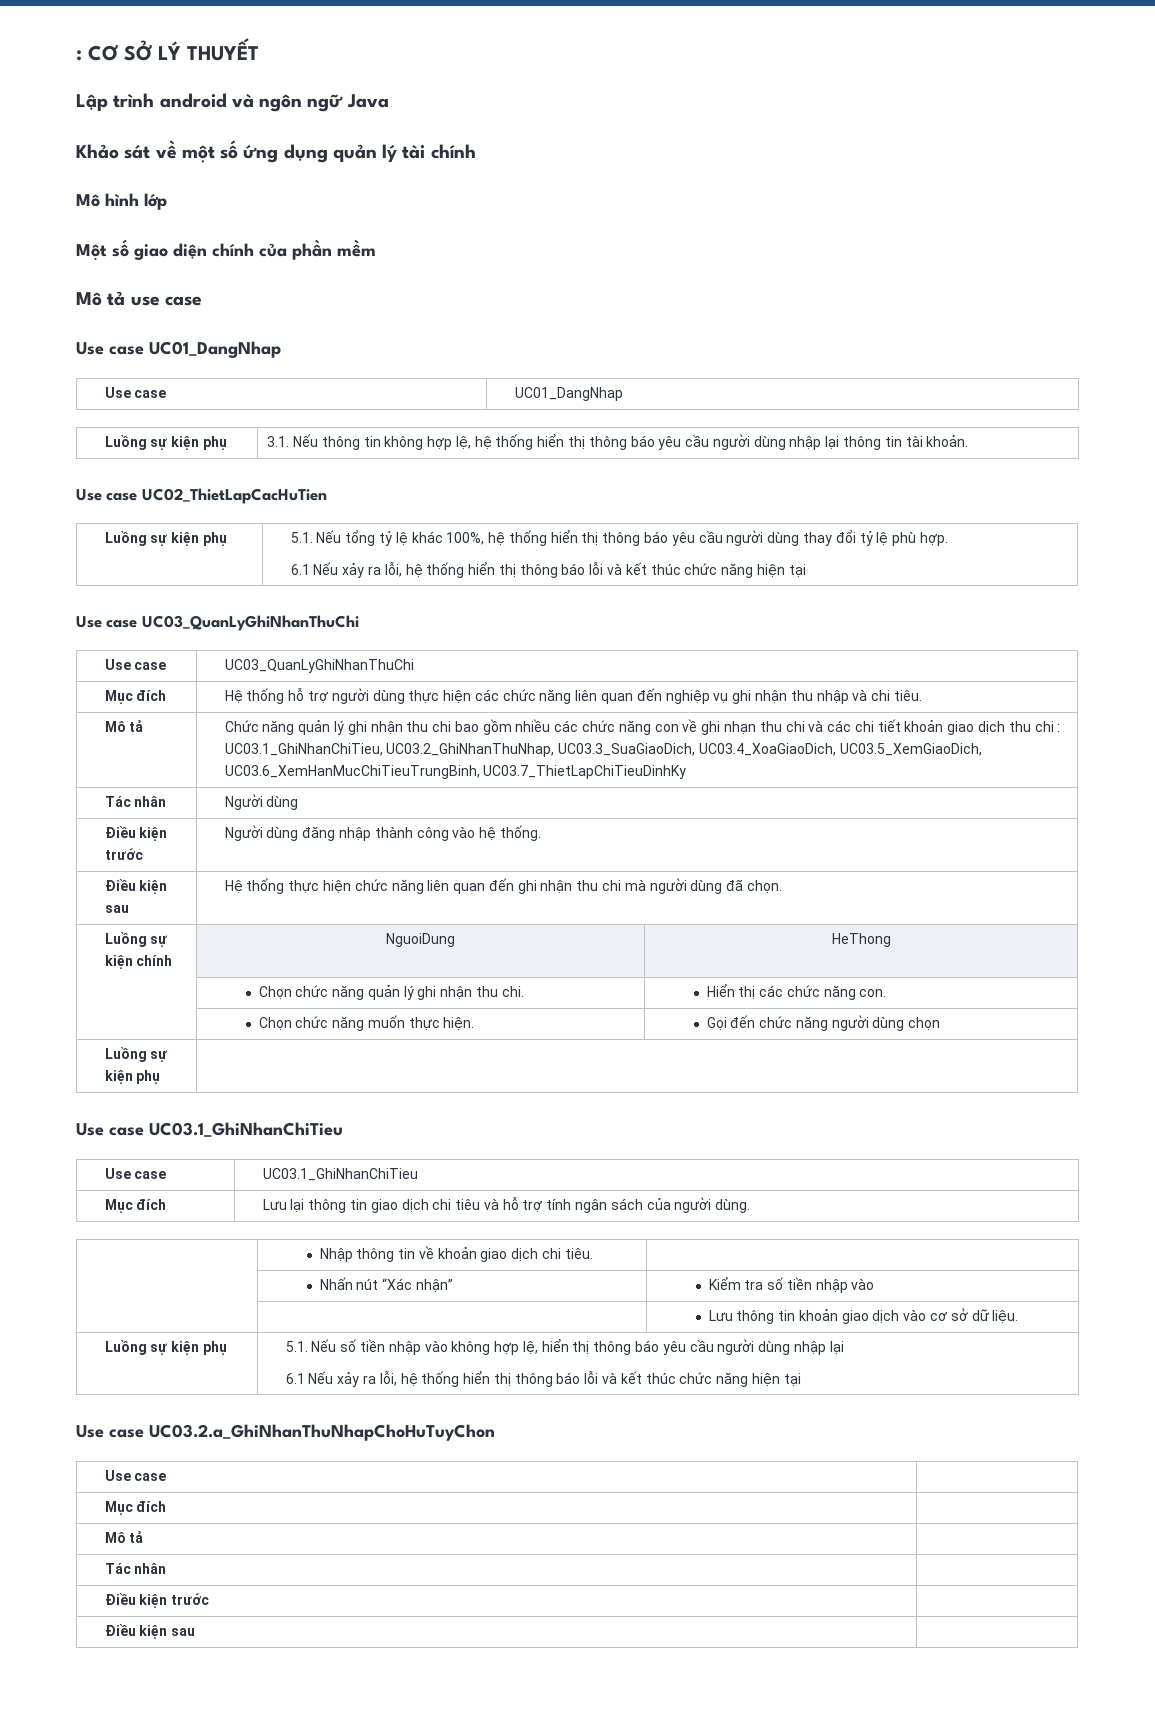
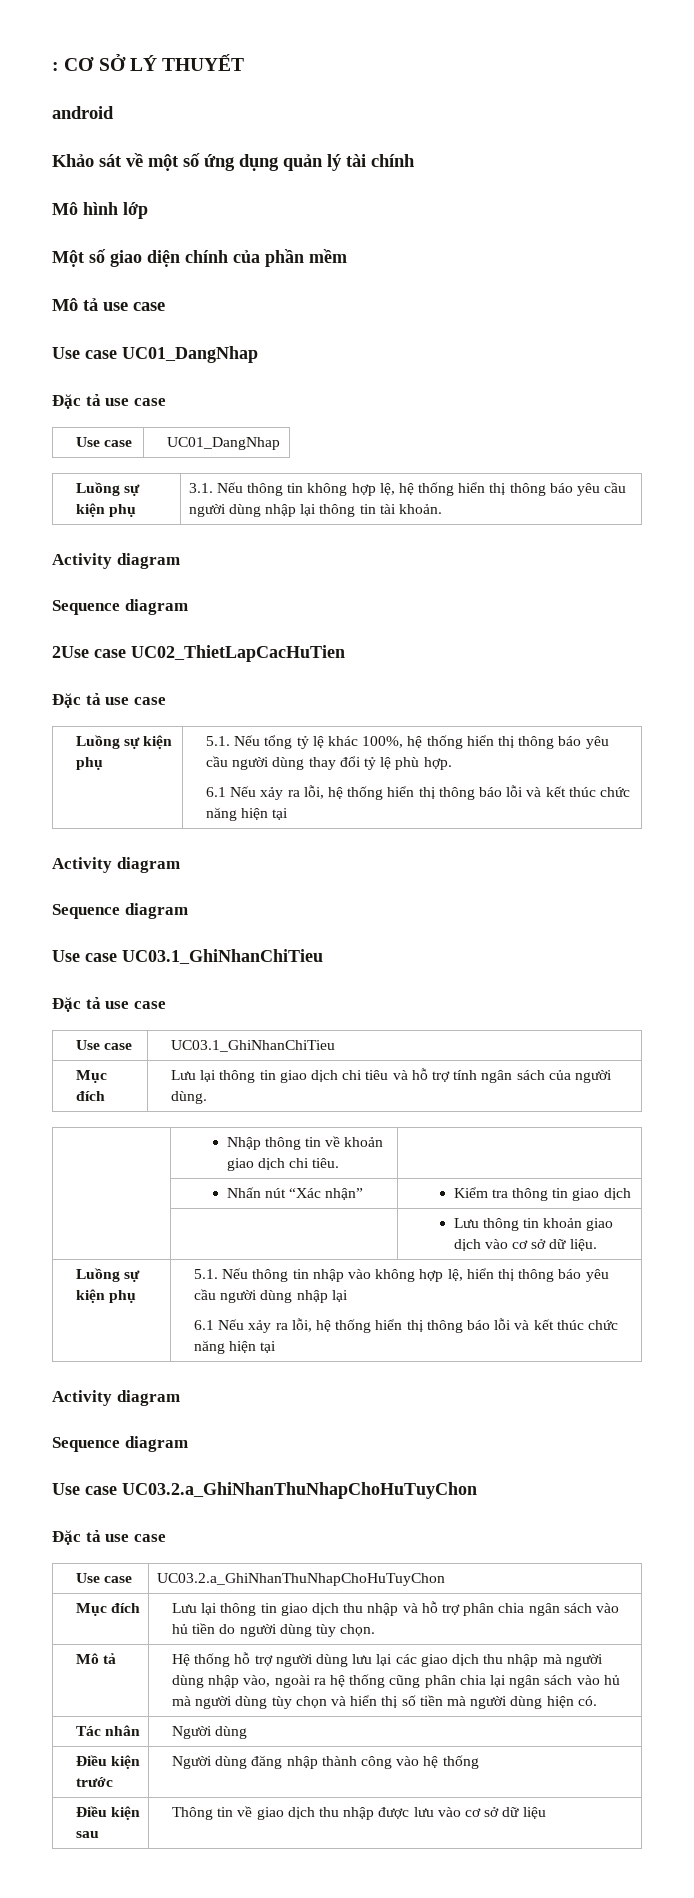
- Lập trình android và ngôn ngữ Java
+ android
  Use case UC01_DangNhap
+ Đặc tả use case
  Luồng sự kiện phụ | 3.1. Nếu thông tin không hợp lệ, hệ thống hiển thị thông báo yêu cầu người dùng nhập lại thông tin tài khoản.
- Use case UC02_ThietLapCacHuTien
+ Activity diagram
+ Sequence diagram
+ 2Use case UC02_ThietLapCacHuTien
+ Đặc tả use case
  5.1. Nếu tổng tỷ lệ khác 100%, hệ thống hiển thị thông báo yêu cầu người dùng thay đổi tỷ lệ phù hợp.
  6.1 Nếu xảy ra lỗi, hệ thống hiển thị thông báo lỗi và kết thúc chức năng hiện tại
- Use case UC03_QuanLyGhiNhanThuChi
- Use case | UC03_QuanLyGhiNhanThuChi
- Mục đích | Hệ thống hỗ trợ người dùng thực hiện các chức năng liên quan đến nghiệp vụ ghi nhận thu nhập và chi tiêu.
- Mô tả | Chức năng quản lý ghi nhận thu chi bao gồm nhiều các chức năng con về ghi nhạn thu chi và các chi tiết khoản giao dịch thu chi : UC03.1_GhiNhanChiTieu, UC03.2_GhiNhanThuNhap, UC03.3_SuaGiaoDich, UC03.4_XoaGiaoDich, UC03.5_XemGiaoDich, UC03.6_XemHanMucChiTieuTrungBinh, UC03.7_ThietLapChiTieuDinhKy
- Tác nhân | Người dùng
- Điều kiện trước | Người dùng đăng nhập thành công vào hệ thống.
- Điều kiện sau | Hệ thống thực hiện chức năng liên quan đến ghi nhận thu chi mà người dùng đã chọn.
- Luồng sự kiện chính | NguoiDung | HeThong
- | Chọn chức năng quản lý ghi nhận thu chi. | Hiển thị các chức năng con.
- | Chọn chức năng muốn thực hiện. | Gọi đến chức năng người dùng chọn
- Luồng sự kiện phụ |
+ Activity diagram
+ Sequence diagram
  Use case UC03.1_GhiNhanChiTieu
+ Đặc tả use case
- | Nhấn nút “Xác nhận” | Kiểm tra số tiền nhập vào
+ | Nhấn nút “Xác nhận” | Kiểm tra thông tin giao dịch
- 5.1. Nếu số tiền nhập vào không hợp lệ, hiển thị thông báo yêu cầu người dùng nhập lại
+ 5.1. Nếu thông tin nhập vào không hợp lệ, hiển thị thông báo yêu cầu người dùng nhập lại
  6.1 Nếu xảy ra lỗi, hệ thống hiển thị thông báo lỗi và kết thúc chức năng hiện tại
+ Activity diagram
+ Sequence diagram
  Use case UC03.2.a_GhiNhanThuNhapChoHuTuyChon
- Use case |
- Mục đích |
- Mô tả |
- Tác nhân |
- Điều kiện trước |
- Điều kiện sau |
+ Đặc tả use case
+ Use case | UC03.2.a_GhiNhanThuNhapChoHuTuyChon
+ Mục đích | Lưu lại thông tin giao dịch thu nhập và hỗ trợ phân chia ngân sách vào hủ tiền do người dùng tùy chọn.
+ Mô tả | Hệ thống hỗ trợ người dùng lưu lại các giao dịch thu nhập mà người dùng nhập vào, ngoài ra hệ thống cũng phân chia lại ngân sách vào hủ mà người dùng tùy chọn và hiển thị số tiền mà người dùng hiện có.
+ Tác nhân | Người dùng
+ Điều kiện trước | Người dùng đăng nhập thành công vào hệ thống
+ Điều kiện sau | Thông tin về giao dịch thu nhập được lưu vào cơ sở dữ liệu

